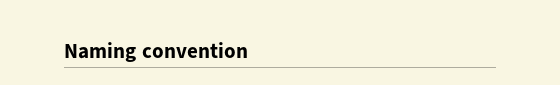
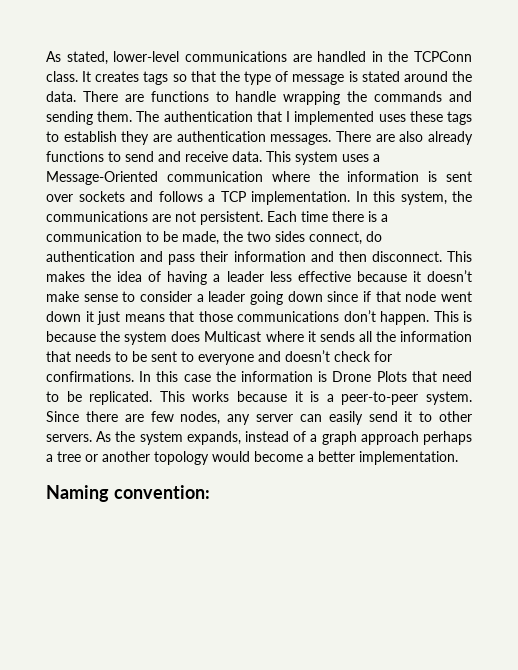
- Naming convention
+ As stated, lower-level communications are handled in the TCPConn class. It creates tags so that the type of message is stated around the data. There are functions to handle wrapping the commands and sending them. The authentication that I implemented uses these tags to establish they are authentication messages. There are also already functions to send and receive data. This system uses a Message-Oriented communication where the information is sent over sockets and follows a TCP implementation. In this system, the communications are not persistent. Each time there is a communication to be made, the two sides connect, do authentication and pass their information and then disconnect. This makes the idea of having a leader less effective because it doesn’t make sense to consider a leader going down since if that node went down it just means that those communications don’t happen. This is because the system does Multicast where it sends all the information that needs to be sent to everyone and doesn’t check for confirmations. In this case the information is Drone Plots that need to be replicated. This works because it is a peer-to-peer system. Since there are few nodes, any server can easily send it to other servers. As the system expands, instead of a graph approach perhaps a tree or another topology would become a better implementation.
+ Naming convention:

